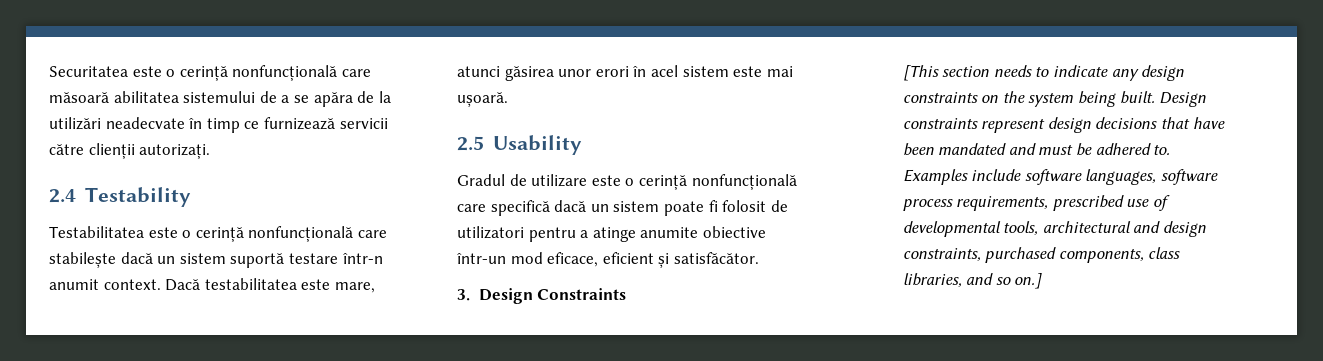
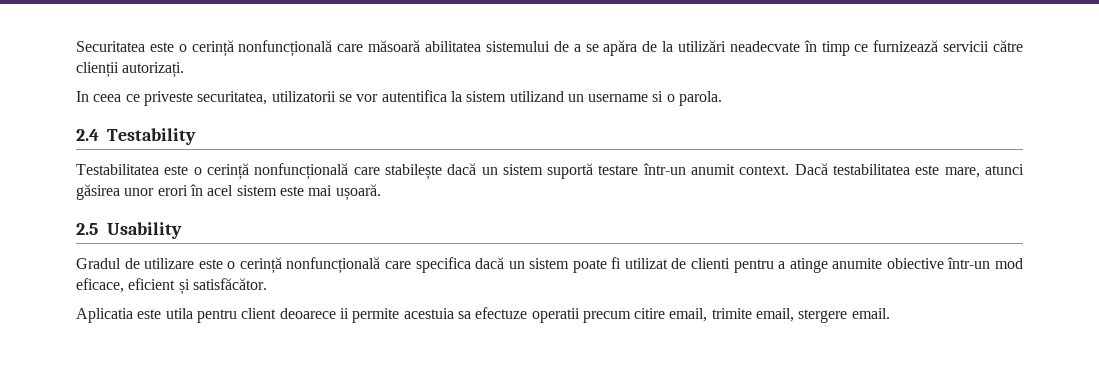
+ In ceea ce priveste securitatea, utilizatorii se vor autentifica la sistem utilizand un username si o parola.
- Testabilitatea este o cerință nonfuncțională care stabilește dacă un sistem suportă testare într-n anumit context.
+ Testabilitatea este o cerință nonfuncțională care stabilește dacă un sistem suportă testare într-un anumit context.
- Gradul de utilizare este o cerință nonfuncțională care specifică dacă un sistem poate fi folosit de utilizatori pentru a atinge anumite obiective într-un mod eficace, eficient și satisfăcător.
+ Gradul de utilizare este o cerință nonfuncțională care specifica dacă un sistem poate fi utilizat de clienti pentru a atinge anumite obiective într-un mod eficace, eficient și satisfăcător.
- 3. Design Constraints
- [This section needs to indicate any design constraints on the system being built. Design constraints represent design decisions that have been mandated and must be adhered to. Examples include software languages, software process requirements, prescribed use of developmental tools, architectural and design constraints, purchased components, class libraries, and so on.]
+ Aplicatia este utila pentru client deoarece ii permite acestuia sa efectuze operatii precum citire email, trimite email, stergere email.

